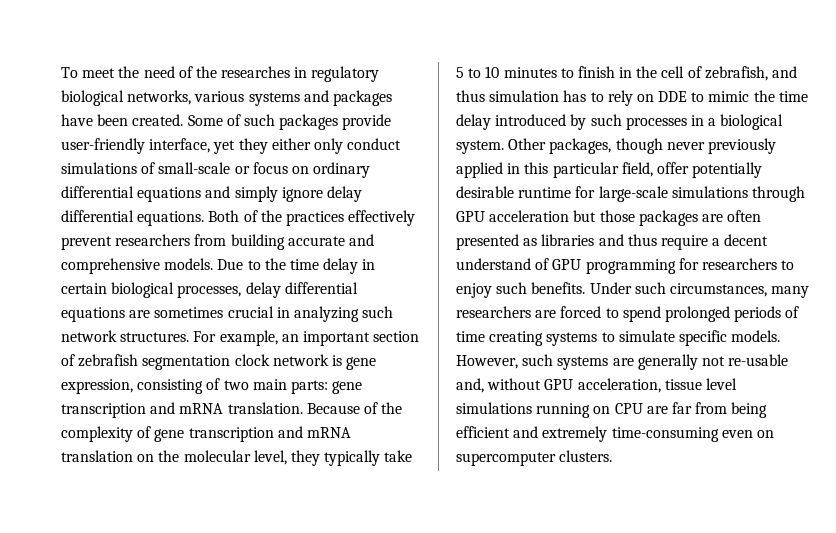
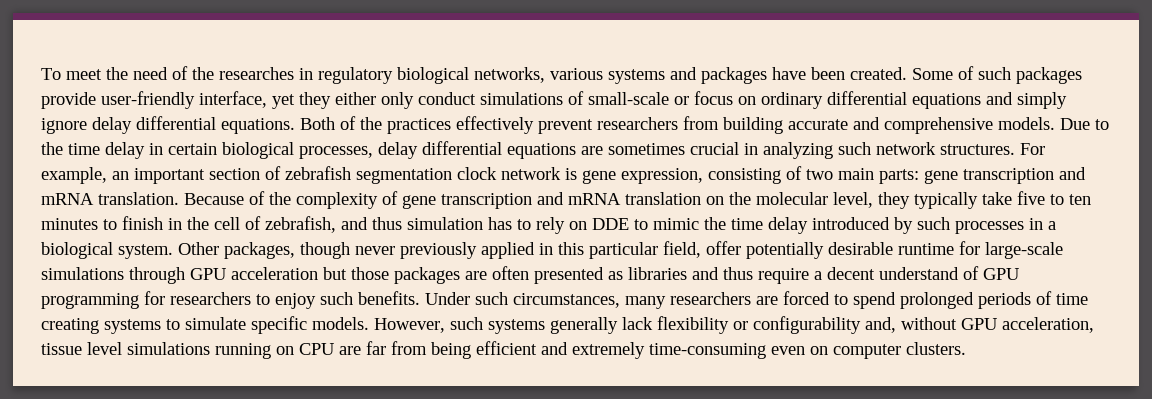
- Because of the complexity of gene transcription and mRNA translation on the molecular level, they typically take 5 to 10 minutes to finish in the cell of zebrafish, and thus simulation has to rely on DDE to mimic the time delay introduced by such processes in a biological system.
+ Because of the complexity of gene transcription and mRNA translation on the molecular level, they typically take five to ten minutes to finish in the cell of zebrafish, and thus simulation has to rely on DDE to mimic the time delay introduced by such processes in a biological system.
- However, such systems are generally not re-usable and, without GPU acceleration, tissue level simulations running on CPU are far from being efficient and extremely time-consuming even on supercomputer clusters.
+ However, such systems generally lack flexibility or configurability and, without GPU acceleration, tissue level simulations running on CPU are far from being efficient and extremely time-consuming even on computer clusters.

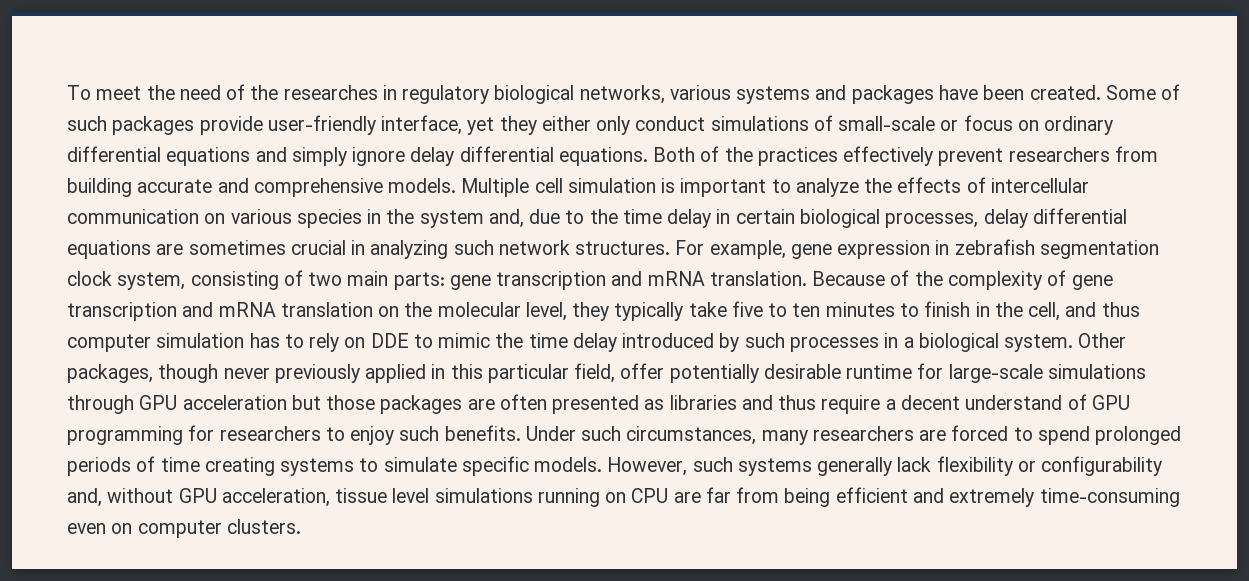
- Due to the time delay in certain biological processes, delay differential equations are sometimes crucial in analyzing such network structures.
+ Multiple cell simulation is important to analyze the effects of intercellular communication on various species in the system and, due to the time delay in certain biological processes, delay differential equations are sometimes crucial in analyzing such network structures.
- For example, an important section of zebrafish segmentation clock network is gene expression, consisting of two main parts: gene transcription and mRNA translation.
+ For example, gene expression in zebrafish segmentation clock system, consisting of two main parts: gene transcription and mRNA translation.
- Because of the complexity of gene transcription and mRNA translation on the molecular level, they typically take five to ten minutes to finish in the cell of zebrafish, and thus simulation has to rely on DDE to mimic the time delay introduced by such processes in a biological system.
+ Because of the complexity of gene transcription and mRNA translation on the molecular level, they typically take five to ten minutes to finish in the cell, and thus computer simulation has to rely on DDE to mimic the time delay introduced by such processes in a biological system.

